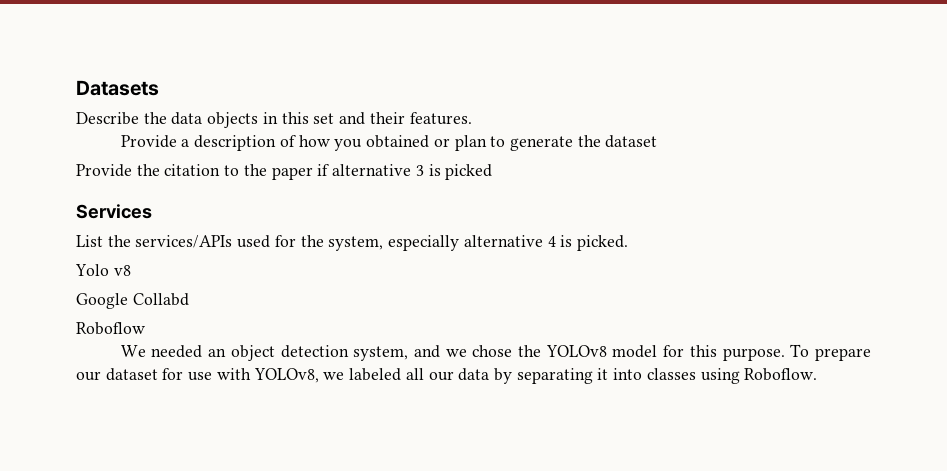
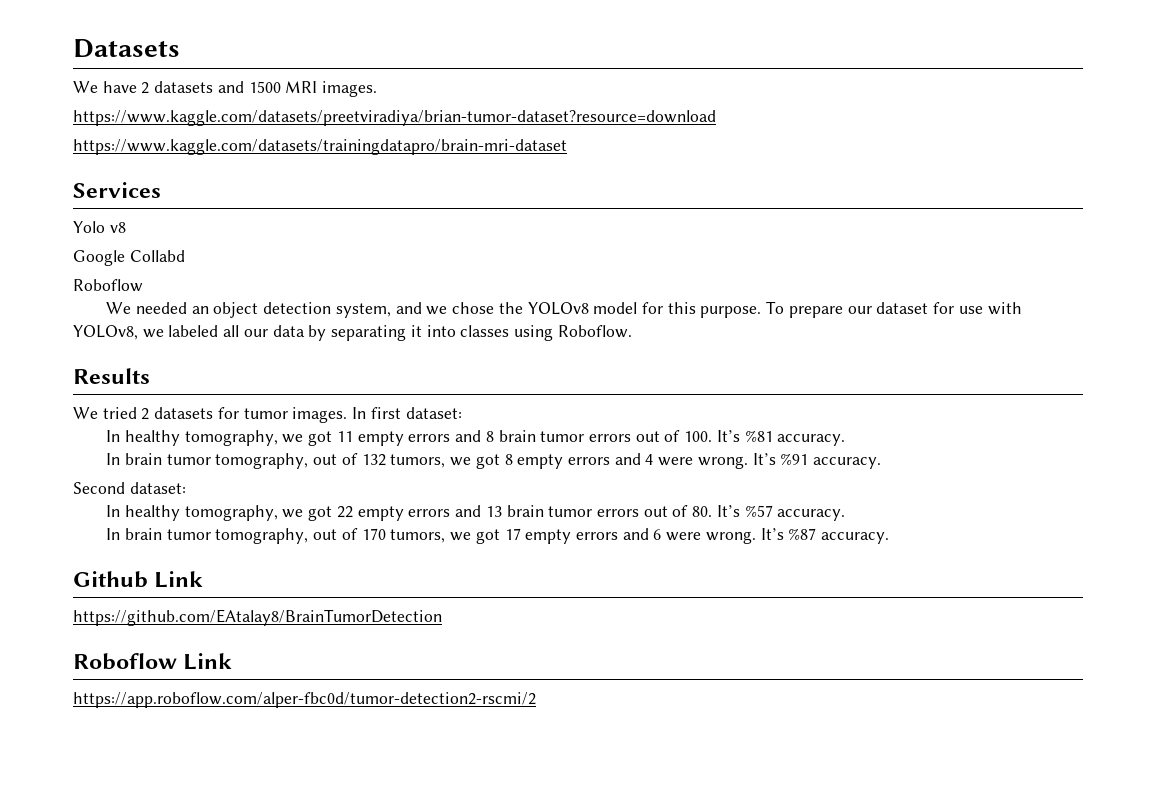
- Describe the data objects in this set and their features.
- Provide a description of how you obtained or plan to generate the dataset
- Provide the citation to the paper if alternative 3 is picked
+ We have 2 datasets and 1500 MRI images.
+ https://www.kaggle.com/datasets/preetviradiya/brian-tumor-dataset?resource=download
+ https://www.kaggle.com/datasets/trainingdatapro/brain-mri-dataset
  Services
- List the services/APIs used for the system, especially alternative 4 is picked.
+ Results
+ We tried 2 datasets for tumor images. In first dataset:
+ In healthy tomography, we got 11 empty errors and 8 brain tumor errors out of 100. It’s %81 accuracy.
+ In brain tumor tomography, out of 132 tumors, we got 8 empty errors and 4 were wrong. It’s %91 accuracy.
+ Second dataset:
+ In healthy tomography, we got 22 empty errors and 13 brain tumor errors out of 80. It’s %57 accuracy.
+ In brain tumor tomography, out of 170 tumors, we got 17 empty errors and 6 were wrong. It’s %87 accuracy.
+ Github Link
+ https://github.com/EAtalay8/BrainTumorDetection
+ Roboflow Link
+ https://app.roboflow.com/alper-fbc0d/tumor-detection2-rscmi/2

